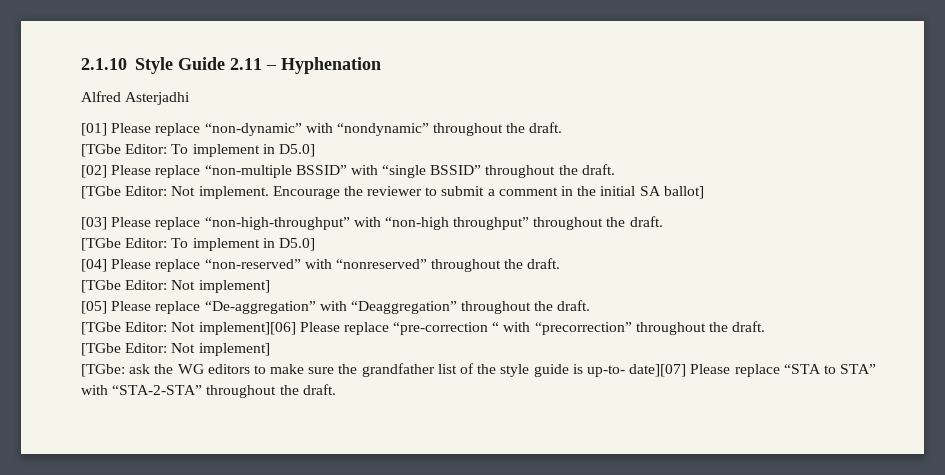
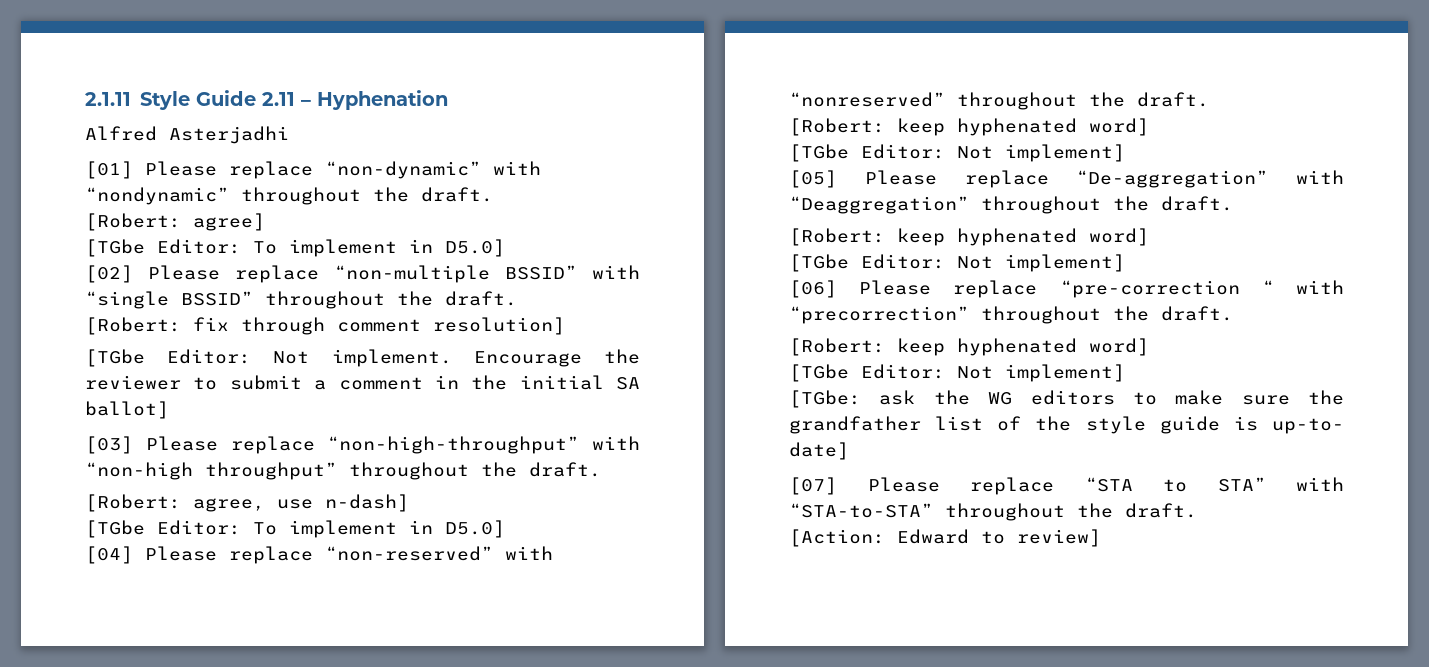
- 2.1.10 Style Guide 2.11 – Hyphenation
+ 2.1.11 Style Guide 2.11 – Hyphenation
+ [Robert: agree]
+ [Robert: fix through comment resolution]
+ [Robert: agree, use n-dash]
  [04] Please replace “non-reserved” with “nonreserved” throughout the draft.
+ [Robert: keep hyphenated word]
  [05] Please replace “De-aggregation” with “Deaggregation” throughout the draft.
- [TGbe Editor: Not implement][06] Please replace “pre-correction “ with “precorrection” throughout the draft.
+ [Robert: keep hyphenated word]
+ [TGbe Editor: Not implement]
+ [06] Please replace “pre-correction “ with “precorrection” throughout the draft.
+ [Robert: keep hyphenated word]
- [TGbe: ask the WG editors to make sure the grandfather list of the style guide is up-to- date][07] Please replace “STA to STA” with “STA-2-STA” throughout the draft.
+ [TGbe: ask the WG editors to make sure the grandfather list of the style guide is up-to- date]
+ [07] Please replace “STA to STA” with “STA-to-STA” throughout the draft.
+ [Action: Edward to review]

